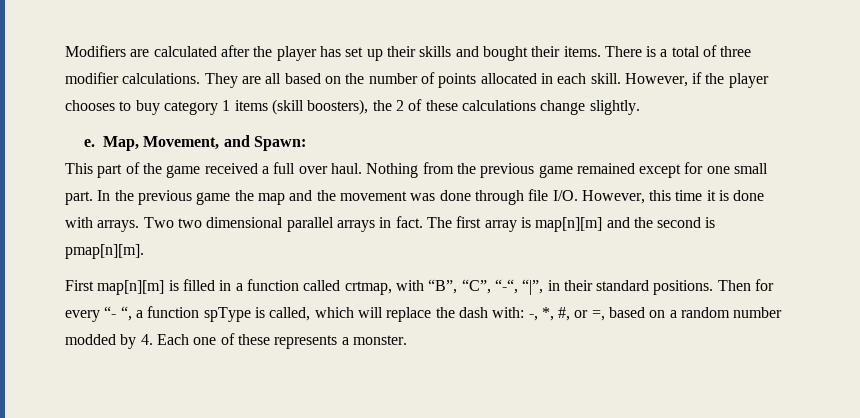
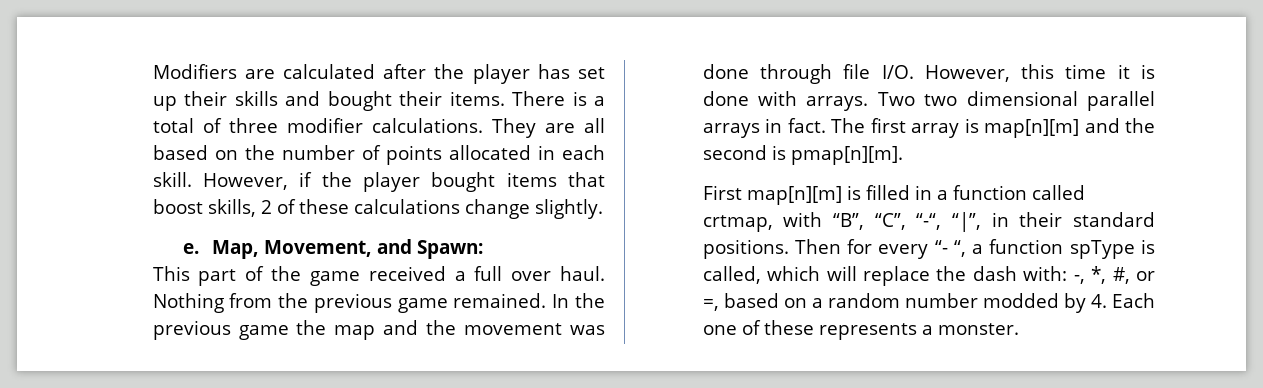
- However, if the player chooses to buy category 1 items (skill boosters), the 2 of these calculations change slightly.
+ However, if the player bought items that boost skills, 2 of these calculations change slightly.
- Nothing from the previous game remained except for one small part.
+ Nothing from the previous game remained.

